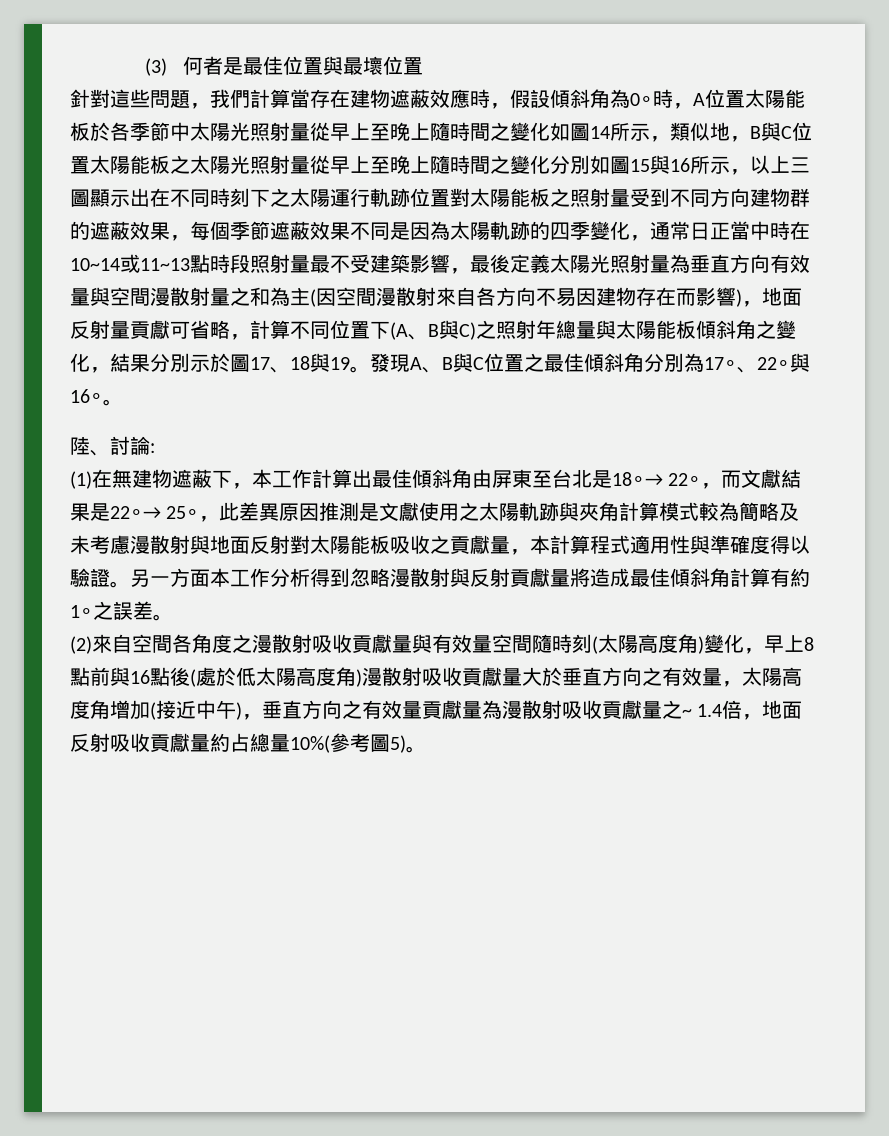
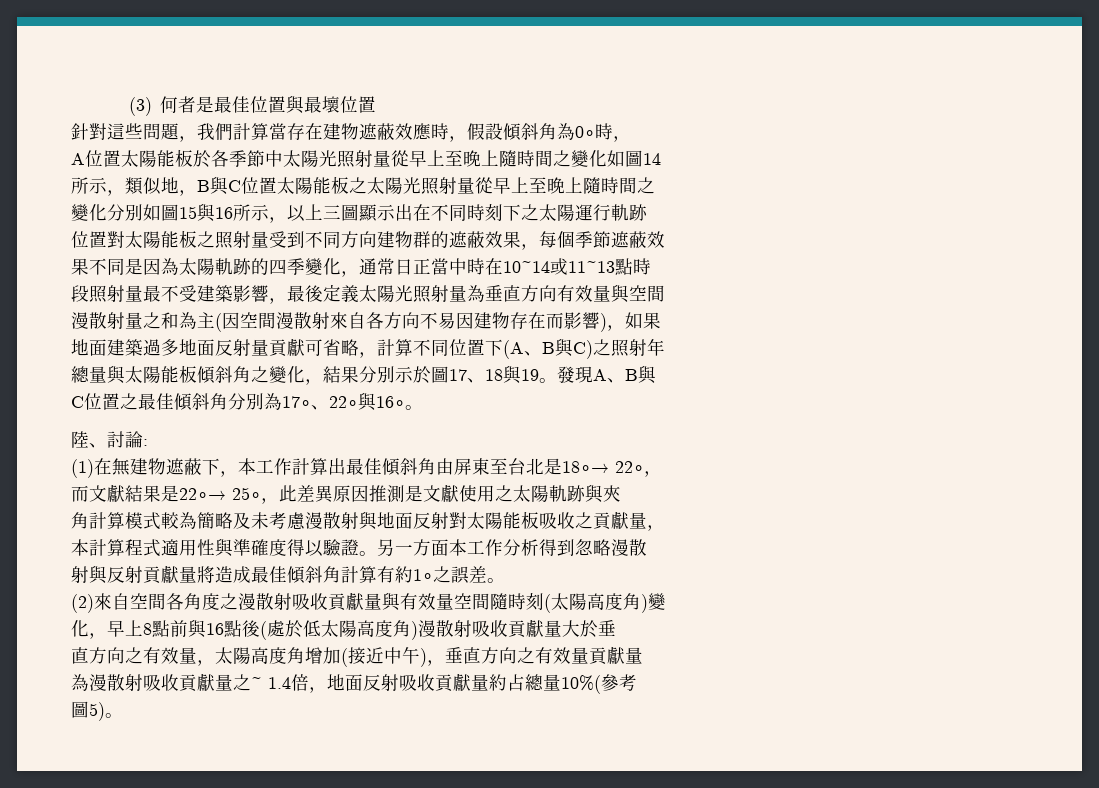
- 針對這些問題，我們計算當存在建物遮蔽效應時，假設傾斜角為0∘時，A位置太陽能板於各季節中太陽光照射量從早上至晚上隨時間之變化如圖14所示，類似地，B與C位置太陽能板之太陽光照射量從早上至晚上隨時間之變化分別如圖15與16所示，以上三圖顯示出在不同時刻下之太陽運行軌跡位置對太陽能板之照射量受到不同方向建物群的遮蔽效果，每個季節遮蔽效果不同是因為太陽軌跡的四季變化，通常日正當中時在10~14或11~13點時段照射量最不受建築影響，最後定義太陽光照射量為垂直方向有效量與空間漫散射量之和為主(因空間漫散射來自各方向不易因建物存在而影響)，地面反射量貢獻可省略，計算不同位置下(A、B與C)之照射年總量與太陽能板傾斜角之變化，結果分別示於圖17、18與19。
+ 針對這些問題，我們計算當存在建物遮蔽效應時，假設傾斜角為0∘時，
+ A位置太陽能板於各季節中太陽光照射量從早上至晚上隨時間之變化如圖14
+ 所示，類似地，B與C位置太陽能板之太陽光照射量從早上至晚上隨時間之
+ 變化分別如圖15與16所示，以上三圖顯示出在不同時刻下之太陽運行軌跡
+ 位置對太陽能板之照射量受到不同方向建物群的遮蔽效果，每個季節遮蔽效
+ 果不同是因為太陽軌跡的四季變化，通常日正當中時在10~14或11~13點時
+ 段照射量最不受建築影響，最後定義太陽光照射量為垂直方向有效量與空間
+ 漫散射量之和為主(因空間漫散射來自各方向不易因建物存在而影響)，如果
+ 地面建築過多地面反射量貢獻可省略，計算不同位置下(A、B與C)之照射年
+ 總量與太陽能板傾斜角之變化，結果分別示於圖17、18與19。
- 發現A、B與C位置之最佳傾斜角分別為17∘、22∘與16∘。
+ 發現A、B與
+ C位置之最佳傾斜角分別為17∘、22∘與16∘。
- (1)在無建物遮蔽下，本工作計算出最佳傾斜角由屏東至台北是18∘→ 22∘，而文獻結果是22∘→ 25∘，此差異原因推測是文獻使用之太陽軌跡與夾角計算模式較為簡略及未考慮漫散射與地面反射對太陽能板吸收之貢獻量，本計算程式適用性與準確度得以驗證。
+ (1)在無建物遮蔽下，本工作計算出最佳傾斜角由屏東至台北是18∘→ 22∘，
+ 而文獻結果是22∘→ 25∘，此差異原因推測是文獻使用之太陽軌跡與夾
+ 角計算模式較為簡略及未考慮漫散射與地面反射對太陽能板吸收之貢獻量，
+ 本計算程式適用性與準確度得以驗證。
- 另一方面本工作分析得到忽略漫散射與反射貢獻量將造成最佳傾斜角計算有約1∘之誤差。
+ 另一方面本工作分析得到忽略漫散
+ 射與反射貢獻量將造成最佳傾斜角計算有約1∘之誤差。
- (2)來自空間各角度之漫散射吸收貢獻量與有效量空間隨時刻(太陽高度角)變化，早上8點前與16點後(處於低太陽高度角)漫散射吸收貢獻量大於垂直方向之有效量，太陽高度角增加(接近中午)，垂直方向之有效量貢獻量為漫散射吸收貢獻量之~ 1.4倍，地面反射吸收貢獻量約占總量10%(參考圖5)。
+ (2)來自空間各角度之漫散射吸收貢獻量與有效量空間隨時刻(太陽高度角)變
+ 化，早上8點前與16點後(處於低太陽高度角)漫散射吸收貢獻量大於垂
+ 直方向之有效量，太陽高度角增加(接近中午)，垂直方向之有效量貢獻量
+ 為漫散射吸收貢獻量之~ 1.4倍，地面反射吸收貢獻量約占總量10%(參考
+ 圖5)。

